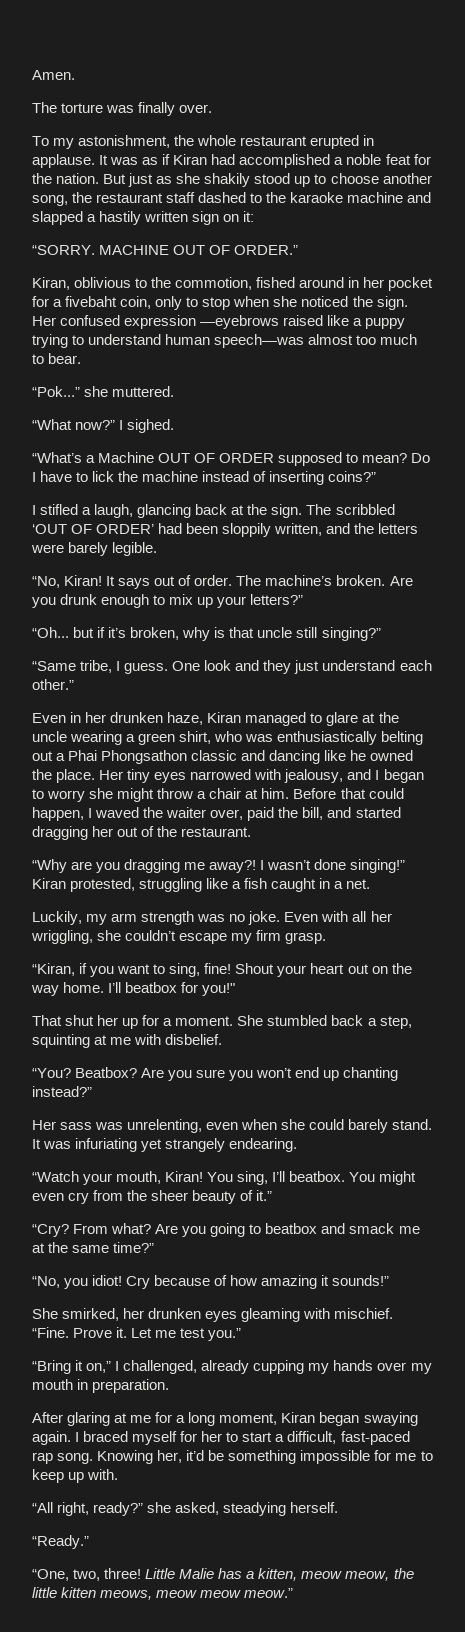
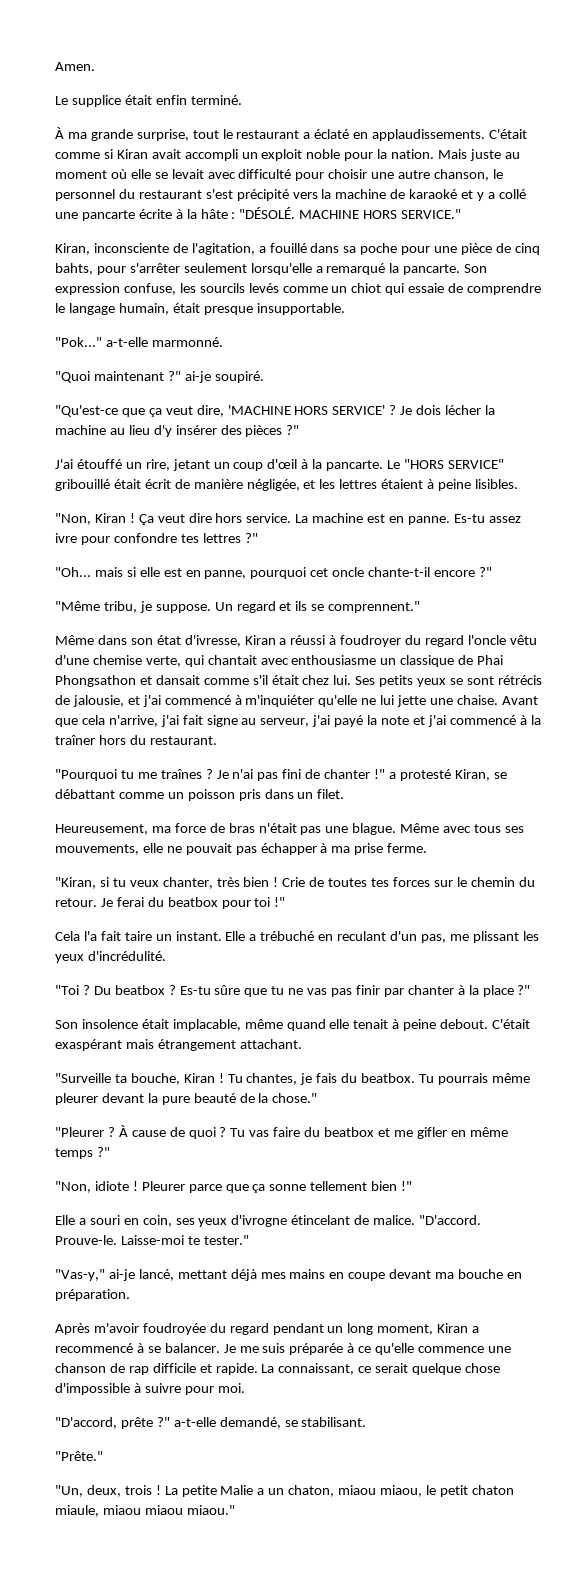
- The torture was finally over.
- To my astonishment, the whole restaurant erupted in applause. It was as if Kiran had accomplished a noble feat for the nation. But just as she shakily stood up to choose another song, the restaurant staff dashed to the karaoke machine and slapped a hastily written sign on it:
- “SORRY. MACHINE OUT OF ORDER.”
- Kiran, oblivious to the commotion, fished around in her pocket for a fivebaht coin, only to stop when she noticed the sign. Her confused expression —eyebrows raised like a puppy trying to understand human speech—was almost too much to bear.
- “Pok...” she muttered.
- “What now?” I sighed.
- “What’s a Machine OUT OF ORDER supposed to mean? Do I have to lick the machine instead of inserting coins?”
- I stifled a laugh, glancing back at the sign. The scribbled ‘OUT OF ORDER’ had been sloppily written, and the letters were barely legible.
- “No, Kiran! It says out of order. The machine’s broken. Are you drunk enough to mix up your letters?”
- “Oh... but if it’s broken, why is that uncle still singing?”
- “Same tribe, I guess. One look and they just understand each other.”
- Even in her drunken haze, Kiran managed to glare at the uncle wearing a green shirt, who was enthusiastically belting out a Phai Phongsathon classic and dancing like he owned the place. Her tiny eyes narrowed with jealousy, and I began to worry she might throw a chair at him. Before that could happen, I waved the waiter over, paid the bill, and started dragging her out of the restaurant.
- “Why are you dragging me away?! I wasn’t done singing!” Kiran protested, struggling like a fish caught in a net.
- Luckily, my arm strength was no joke. Even with all her wriggling, she couldn’t escape my firm grasp.
- “Kiran, if you want to sing, fine! Shout your heart out on the way home. I’ll beatbox for you!"
- That shut her up for a moment. She stumbled back a step, squinting at me with disbelief.
- “You? Beatbox? Are you sure you won’t end up chanting instead?”
- Her sass was unrelenting, even when she could barely stand. It was infuriating yet strangely endearing.
- “Watch your mouth, Kiran! You sing, I’ll beatbox. You might even cry from the sheer beauty of it.”
- “Cry? From what? Are you going to beatbox and smack me at the same time?”
- “No, you idiot! Cry because of how amazing it sounds!”
- She smirked, her drunken eyes gleaming with mischief. “Fine. Prove it. Let me test you.”
- “Bring it on,” I challenged, already cupping my hands over my mouth in preparation.
- After glaring at me for a long moment, Kiran began swaying again. I braced myself for her to start a difficult, fast-paced rap song. Knowing her, it’d be something impossible for me to keep up with.
- “All right, ready?” she asked, steadying herself.
- “Ready.”
- “One, two, three! Little Malie has a kitten, meow meow, the little kitten meows, meow meow meow.”
+ Le supplice était enfin terminé.
+ À ma grande surprise, tout le restaurant a éclaté en applaudissements. C'était comme si Kiran avait accompli un exploit noble pour la nation. Mais juste au moment où elle se levait avec difficulté pour choisir une autre chanson, le personnel du restaurant s'est précipité vers la machine de karaoké et y a collé une pancarte écrite à la hâte : "DÉSOLÉ. MACHINE HORS SERVICE."
+ Kiran, inconsciente de l'agitation, a fouillé dans sa poche pour une pièce de cinq bahts, pour s'arrêter seulement lorsqu'elle a remarqué la pancarte. Son expression confuse, les sourcils levés comme un chiot qui essaie de comprendre le langage humain, était presque insupportable.
+ "Pok..." a-t-elle marmonné.
+ "Quoi maintenant ?" ai-je soupiré.
+ "Qu'est-ce que ça veut dire, 'MACHINE HORS SERVICE' ? Je dois lécher la machine au lieu d'y insérer des pièces ?"
+ J'ai étouffé un rire, jetant un coup d'œil à la pancarte. Le "HORS SERVICE" gribouillé était écrit de manière négligée, et les lettres étaient à peine lisibles.
+ "Non, Kiran ! Ça veut dire hors service. La machine est en panne. Es-tu assez ivre pour confondre tes lettres ?"
+ "Oh... mais si elle est en panne, pourquoi cet oncle chante-t-il encore ?"
+ "Même tribu, je suppose. Un regard et ils se comprennent."
+ Même dans son état d'ivresse, Kiran a réussi à foudroyer du regard l'oncle vêtu d'une chemise verte, qui chantait avec enthousiasme un classique de Phai Phongsathon et dansait comme s'il était chez lui. Ses petits yeux se sont rétrécis de jalousie, et j'ai commencé à m'inquiéter qu'elle ne lui jette une chaise. Avant que cela n'arrive, j'ai fait signe au serveur, j'ai payé la note et j'ai commencé à la traîner hors du restaurant.
+ "Pourquoi tu me traînes ? Je n'ai pas fini de chanter !" a protesté Kiran, se débattant comme un poisson pris dans un filet.
+ Heureusement, ma force de bras n'était pas une blague. Même avec tous ses mouvements, elle ne pouvait pas échapper à ma prise ferme.
+ "Kiran, si tu veux chanter, très bien ! Crie de toutes tes forces sur le chemin du retour. Je ferai du beatbox pour toi !"
+ Cela l'a fait taire un instant. Elle a trébuché en reculant d'un pas, me plissant les yeux d'incrédulité.
+ "Toi ? Du beatbox ? Es-tu sûre que tu ne vas pas finir par chanter à la place ?"
+ Son insolence était implacable, même quand elle tenait à peine debout. C'était exaspérant mais étrangement attachant.
+ "Surveille ta bouche, Kiran ! Tu chantes, je fais du beatbox. Tu pourrais même pleurer devant la pure beauté de la chose."
+ "Pleurer ? À cause de quoi ? Tu vas faire du beatbox et me gifler en même temps ?"
+ "Non, idiote ! Pleurer parce que ça sonne tellement bien !"
+ Elle a souri en coin, ses yeux d'ivrogne étincelant de malice. "D'accord. Prouve-le. Laisse-moi te tester."
+ "Vas-y," ai-je lancé, mettant déjà mes mains en coupe devant ma bouche en préparation.
+ Après m'avoir foudroyée du regard pendant un long moment, Kiran a recommencé à se balancer. Je me suis préparée à ce qu'elle commence une chanson de rap difficile et rapide. La connaissant, ce serait quelque chose d'impossible à suivre pour moi.
+ "D'accord, prête ?" a-t-elle demandé, se stabilisant.
+ "Prête."
+ "Un, deux, trois ! La petite Malie a un chaton, miaou miaou, le petit chaton miaule, miaou miaou miaou."

